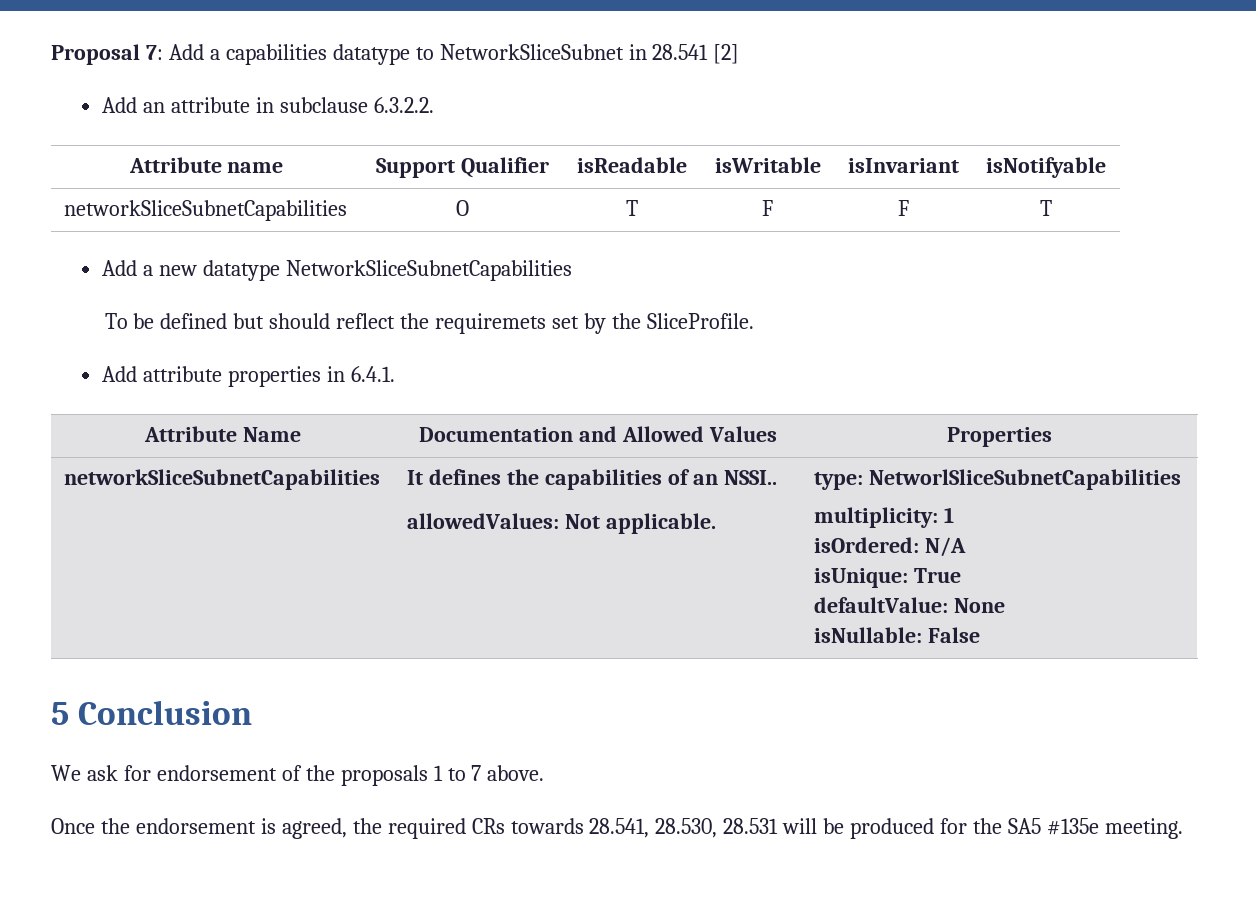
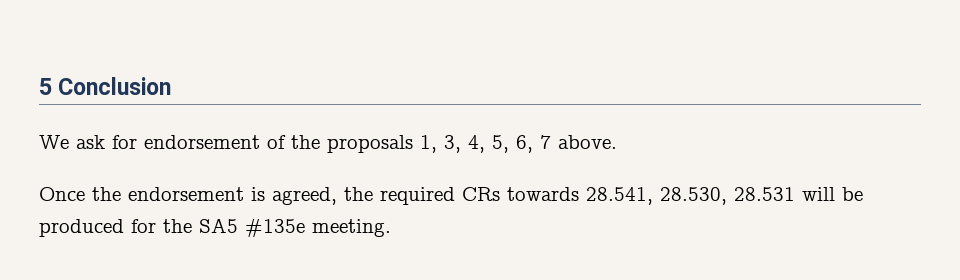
- Proposal 7: Add a capabilities datatype to NetworkSliceSubnet in 28.541 [2]
- Add an attribute in subclause 6.3.2.2.
- Attribute name | Support Qualifier | isReadable | isWritable | isInvariant | isNotifyable
- networkSliceSubnetCapabilities | O | T | F | F | T
- Add a new datatype NetworkSliceSubnetCapabilities
- To be defined but should reflect the requiremets set by the SliceProfile.
- Add attribute properties in 6.4.1.
- Attribute Name | Documentation and Allowed Values | Properties
- networkSliceSubnetCapabilities | It defines the capabilities of an NSSI..
- allowedValues: Not applicable. | type: NetworlSliceSubnetCapabilities
- multiplicity: 1
- isOrdered: N/A
- isUnique: True
- defaultValue: None
- isNullable: False
- We ask for endorsement of the proposals 1 to 7 above.
+ We ask for endorsement of the proposals 1, 3, 4, 5, 6, 7 above.

